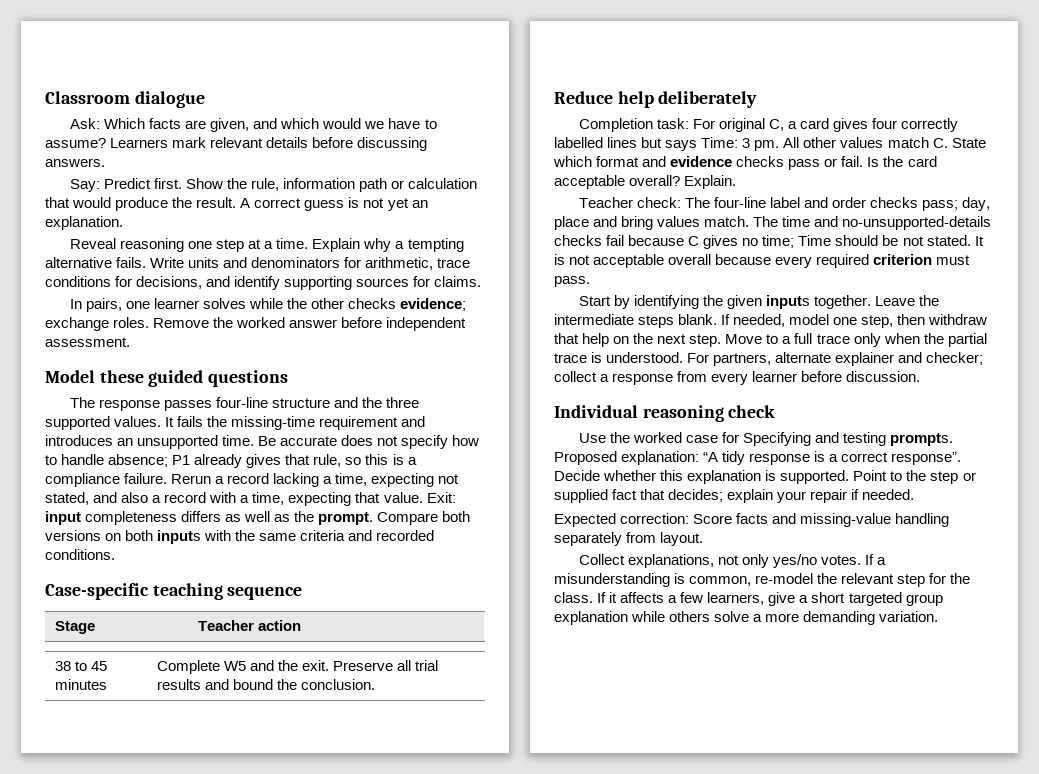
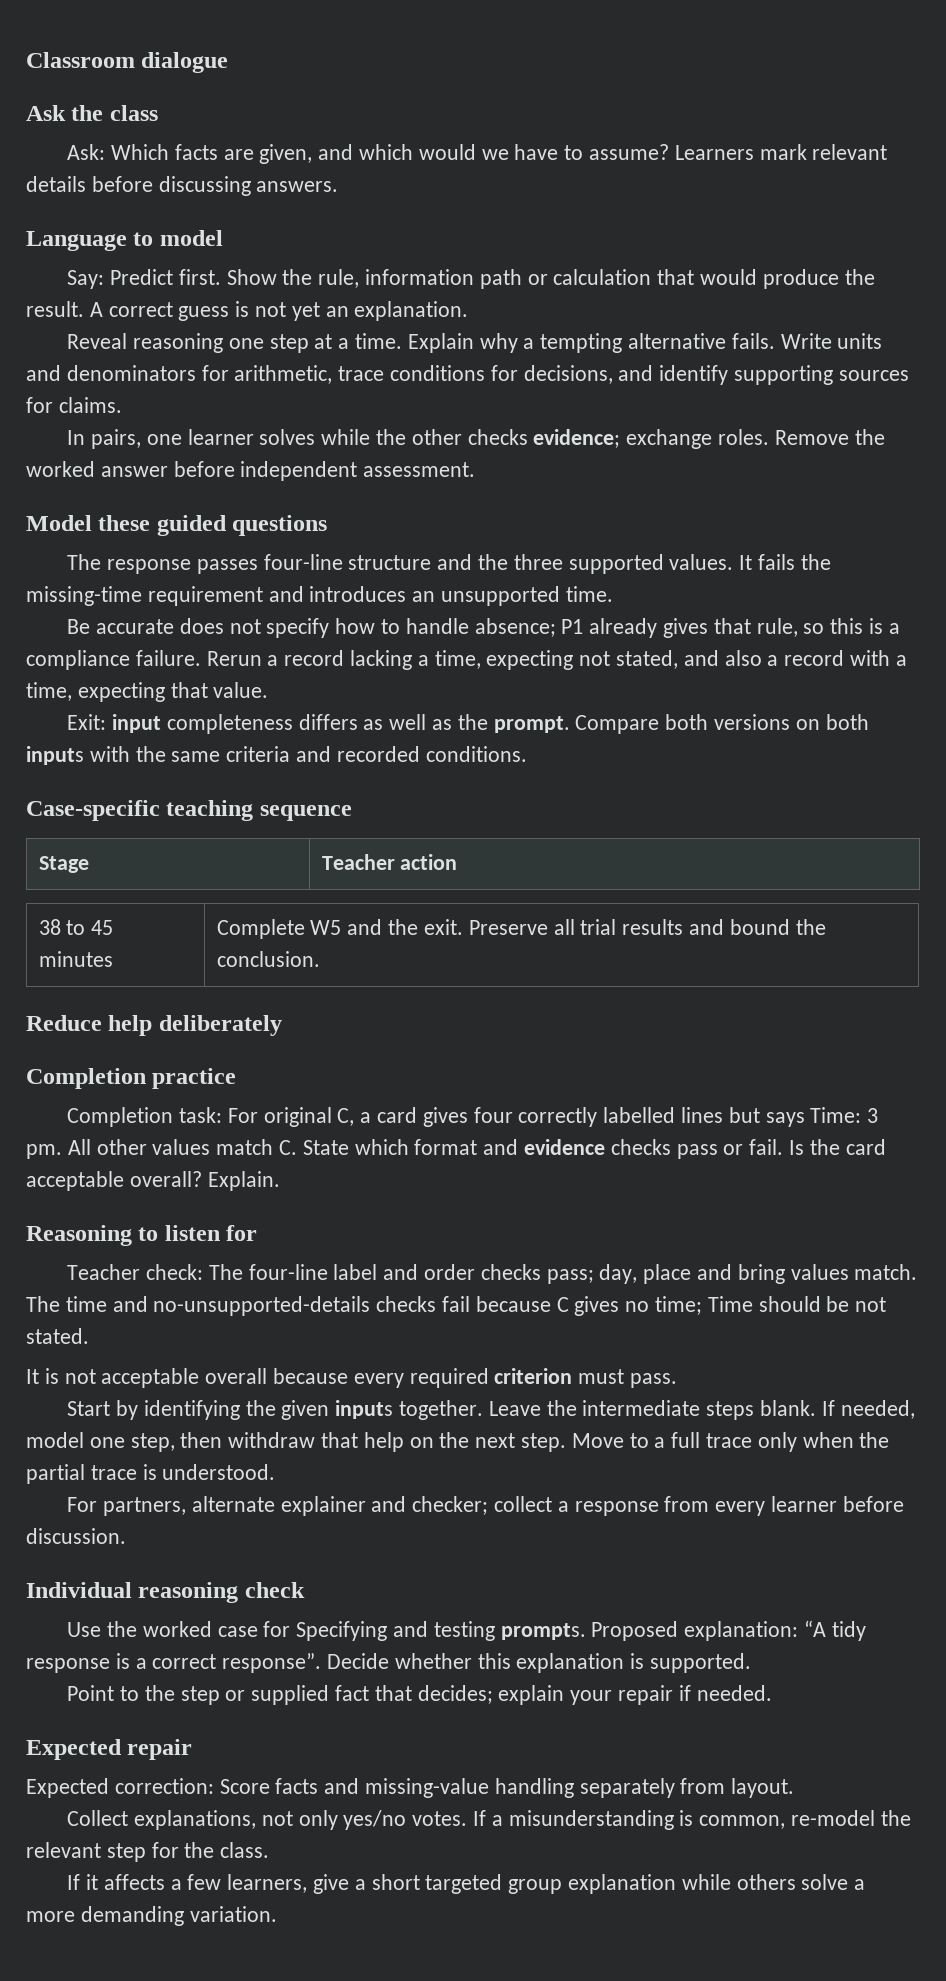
+ Ask the class
+ Language to model
- It fails the missing-time requirement and introduces an unsupported time. Be accurate does not specify how to handle absence; P1 already gives that rule, so this is a compliance failure.
+ It fails the missing-time requirement and introduces an unsupported time.
+ Be accurate does not specify how to handle absence; P1 already gives that rule, so this is a compliance failure.
- Rerun a record lacking a time, expecting not stated, and also a record with a time, expecting that value. Exit: input completeness differs as well as the prompt.
+ Rerun a record lacking a time, expecting not stated, and also a record with a time, expecting that value.
+ Exit: input completeness differs as well as the prompt.
+ Completion practice
+ Reasoning to listen for
- The time and no-unsupported-details checks fail because C gives no time; Time should be not stated. It is not acceptable overall because every required criterion must pass.
+ The time and no-unsupported-details checks fail because C gives no time; Time should be not stated.
+ It is not acceptable overall because every required criterion must pass.
- Move to a full trace only when the partial trace is understood. For partners, alternate explainer and checker; collect a response from every learner before discussion.
+ Move to a full trace only when the partial trace is understood.
+ For partners, alternate explainer and checker; collect a response from every learner before discussion.
- Decide whether this explanation is supported. Point to the step or supplied fact that decides; explain your repair if needed.
+ Decide whether this explanation is supported.
+ Point to the step or supplied fact that decides; explain your repair if needed.
+ Expected repair
- If a misunderstanding is common, re-model the relevant step for the class. If it affects a few learners, give a short targeted group explanation while others solve a more demanding variation.
+ If a misunderstanding is common, re-model the relevant step for the class.
+ If it affects a few learners, give a short targeted group explanation while others solve a more demanding variation.

